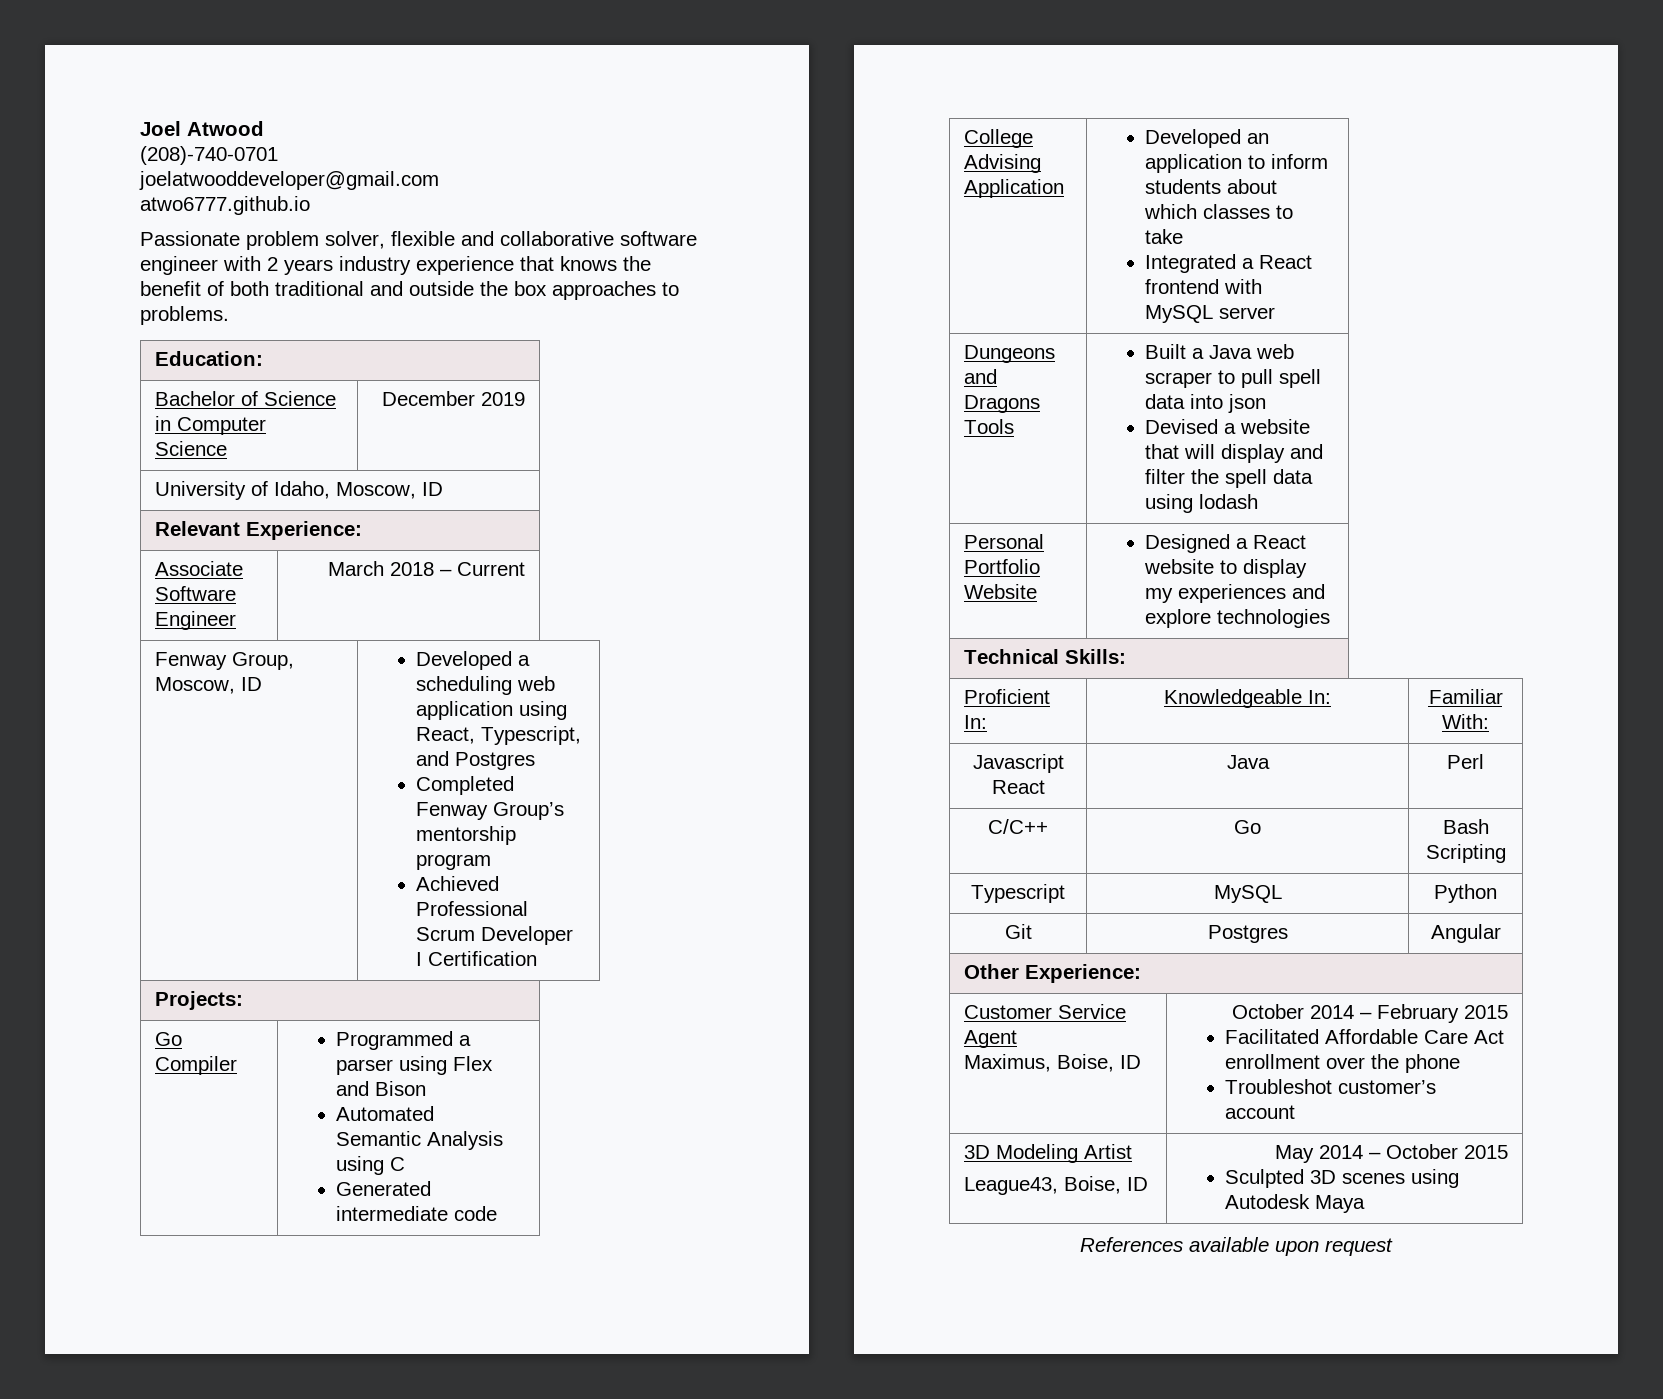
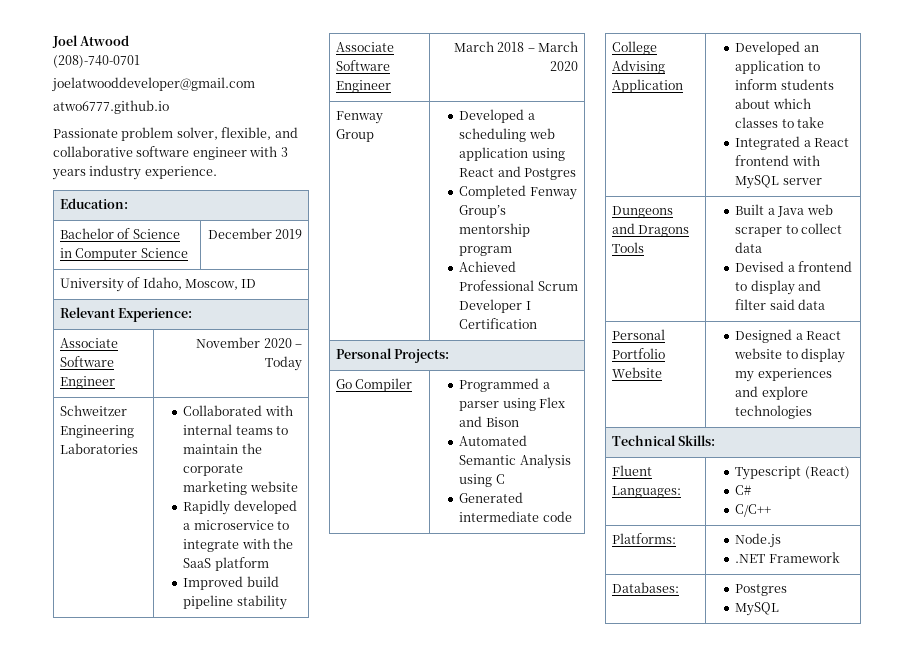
- Passionate problem solver, flexible and collaborative software engineer with 2 years industry experience that knows the benefit of both traditional and outside the box approaches to problems.
+ Passionate problem solver, flexible, and collaborative software engineer with 3 years industry experience.
+ Associate Software Engineer | November 2020 – Today
+ Schweitzer Engineering Laboratories | Collaborated with internal teams to maintain the corporate marketing website
+ Rapidly developed a microservice to integrate with the SaaS platform
+ Improved build pipeline stability
- Associate Software Engineer | March 2018 – Current
- Fenway Group, Moscow, ID | Developed a scheduling web application using React, Typescript, and Postgres
+ Associate Software Engineer | March 2018 – March 2020
+ Fenway Group | Developed a scheduling web application using React and Postgres
- Projects:
+ Personal Projects:
- Dungeons and Dragons Tools | Built a Java web scraper to pull spell data into json
- Devised a website that will display and filter the spell data using lodash
+ Dungeons and Dragons Tools | Built a Java web scraper to collect data
+ Devised a frontend to display and filter said data
- Proficient In: | Knowledgeable In: | Familiar With:
- Javascript React | Java | Perl
- C/C++ | Go | Bash Scripting
- Typescript | MySQL | Python
- Git | Postgres | Angular
- Other Experience:
- Customer Service Agent
- Maximus, Boise, ID | October 2014 – February 2015
- Facilitated Affordable Care Act enrollment over the phone
- Troubleshot customer’s account
- 3D Modeling Artist
- League43, Boise, ID | May 2014 – October 2015
- Sculpted 3D scenes using Autodesk Maya
- References available upon request
+ Fluent Languages: | Typescript (React)
+ C#
+ C/C++
+ Platforms: | Node.js
+ .NET Framework
+ Databases: | Postgres
+ MySQL

